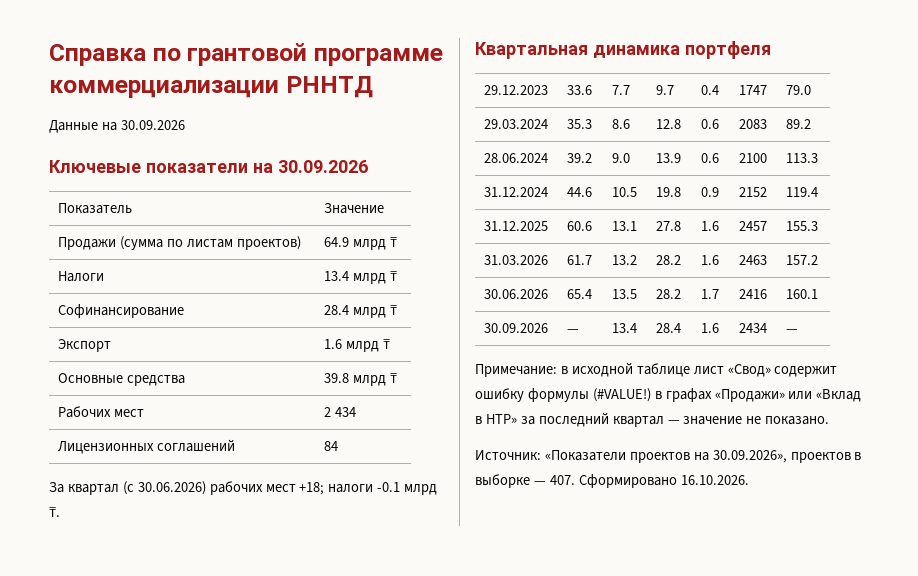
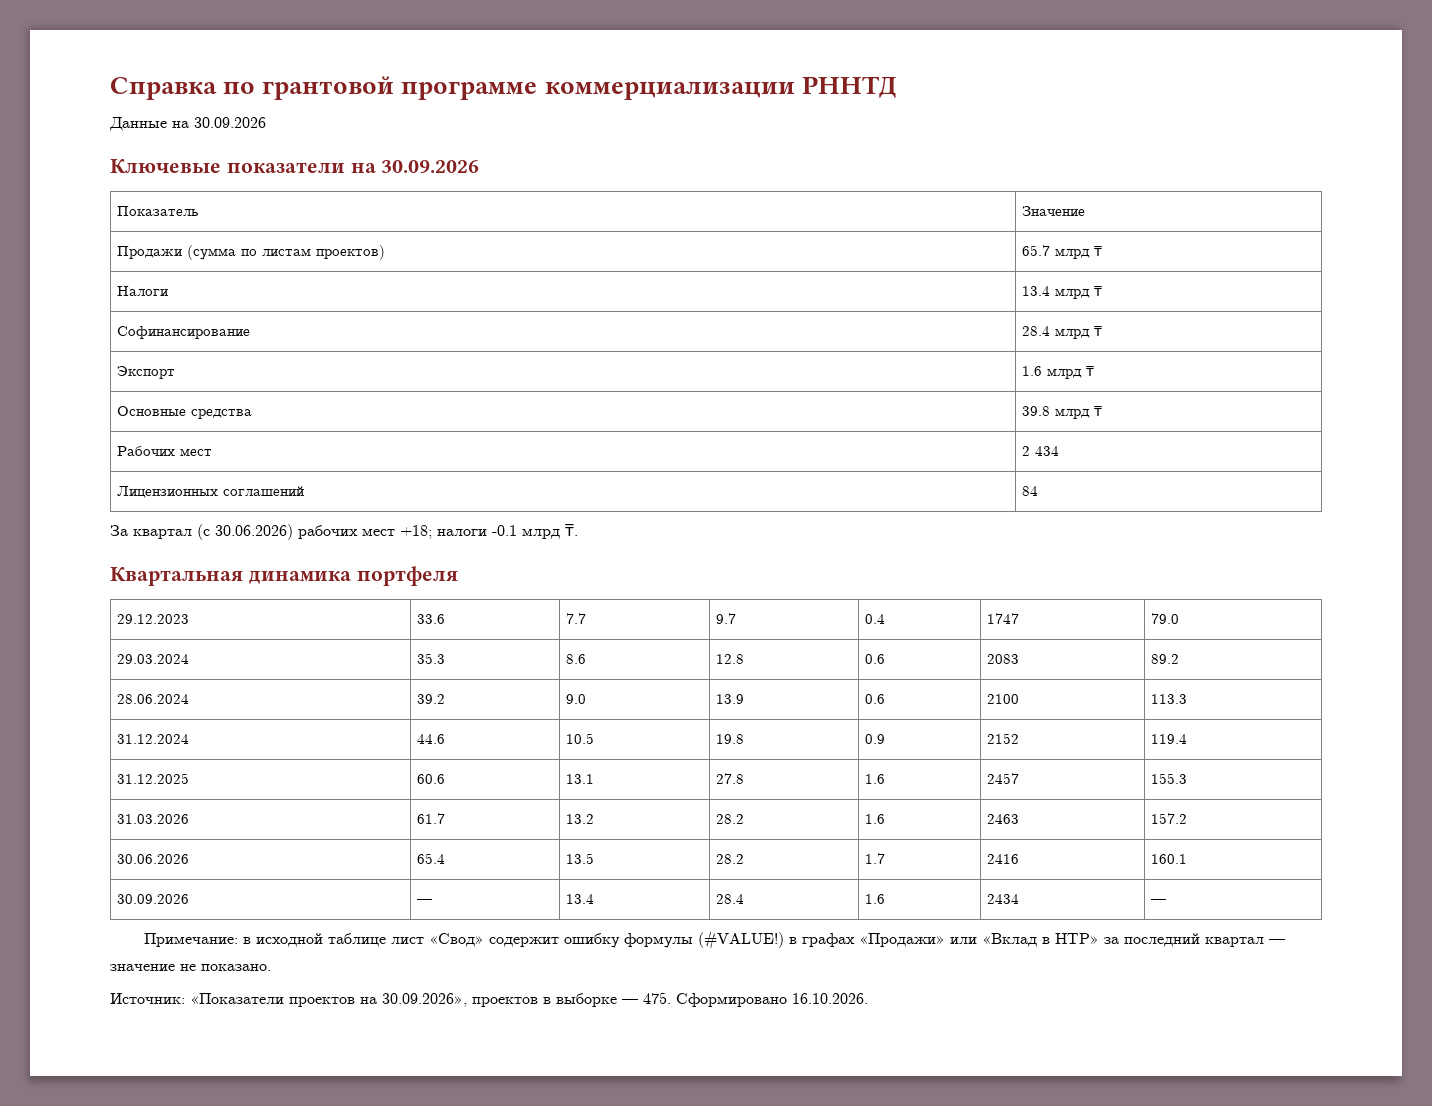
- Продажи (сумма по листам проектов) | 64.9 млрд ₸
+ Продажи (сумма по листам проектов) | 65.7 млрд ₸
- Источник: «Показатели проектов на 30.09.2026», проектов в выборке — 407. Сформировано 16.10.2026.
+ Источник: «Показатели проектов на 30.09.2026», проектов в выборке — 475. Сформировано 16.10.2026.

